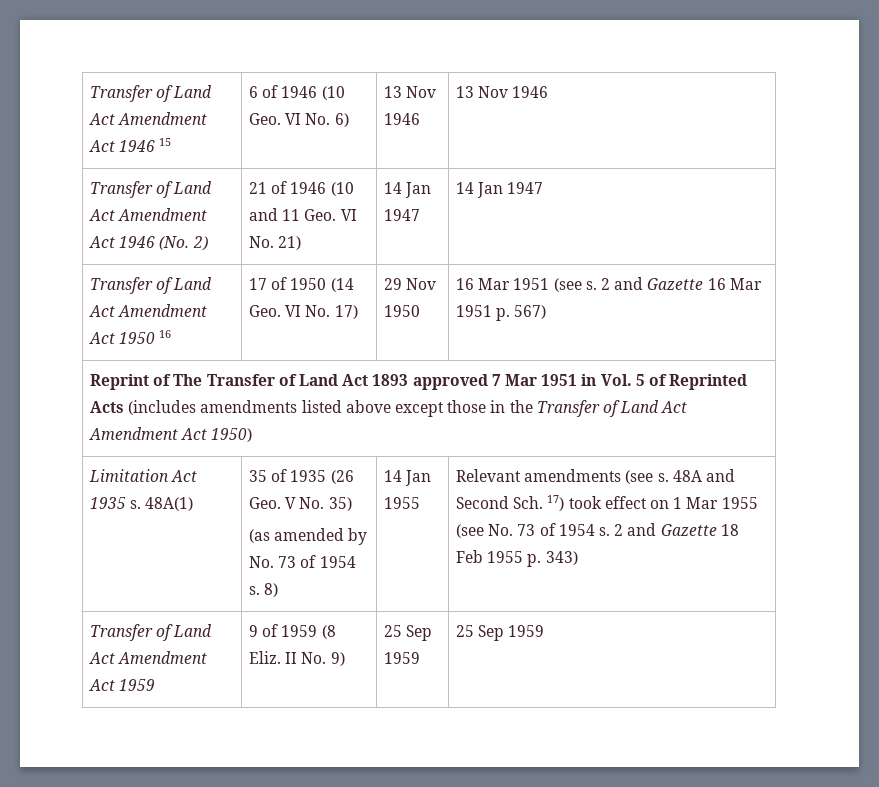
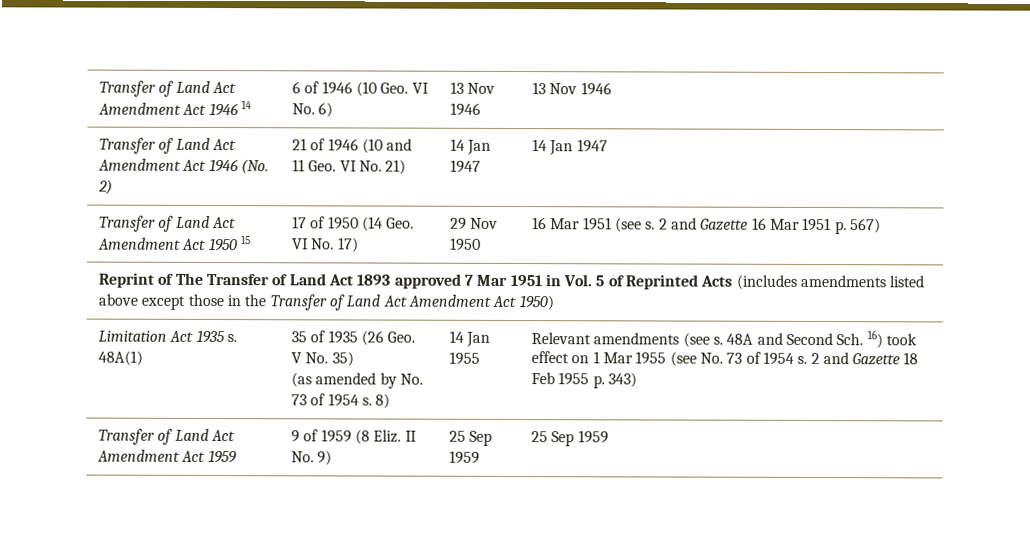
- Transfer of Land Act Amendment Act 1946 15 | 6 of 1946 (10 Geo. VI No. 6) | 13 Nov 1946 | 13 Nov 1946
+ Transfer of Land Act Amendment Act 1946 14 | 6 of 1946 (10 Geo. VI No. 6) | 13 Nov 1946 | 13 Nov 1946
- Transfer of Land Act Amendment Act 1950 16 | 17 of 1950 (14 Geo. VI No. 17) | 29 Nov 1950 | 16 Mar 1951 (see s. 2 and Gazette 16 Mar 1951 p. 567)
+ Transfer of Land Act Amendment Act 1950 15 | 17 of 1950 (14 Geo. VI No. 17) | 29 Nov 1950 | 16 Mar 1951 (see s. 2 and Gazette 16 Mar 1951 p. 567)
- 48A and Second Sch. 17) took effect on 1 Mar 1955 (see No. 73 of 1954 s.
+ 48A and Second Sch. 16) took effect on 1 Mar 1955 (see No. 73 of 1954 s.

